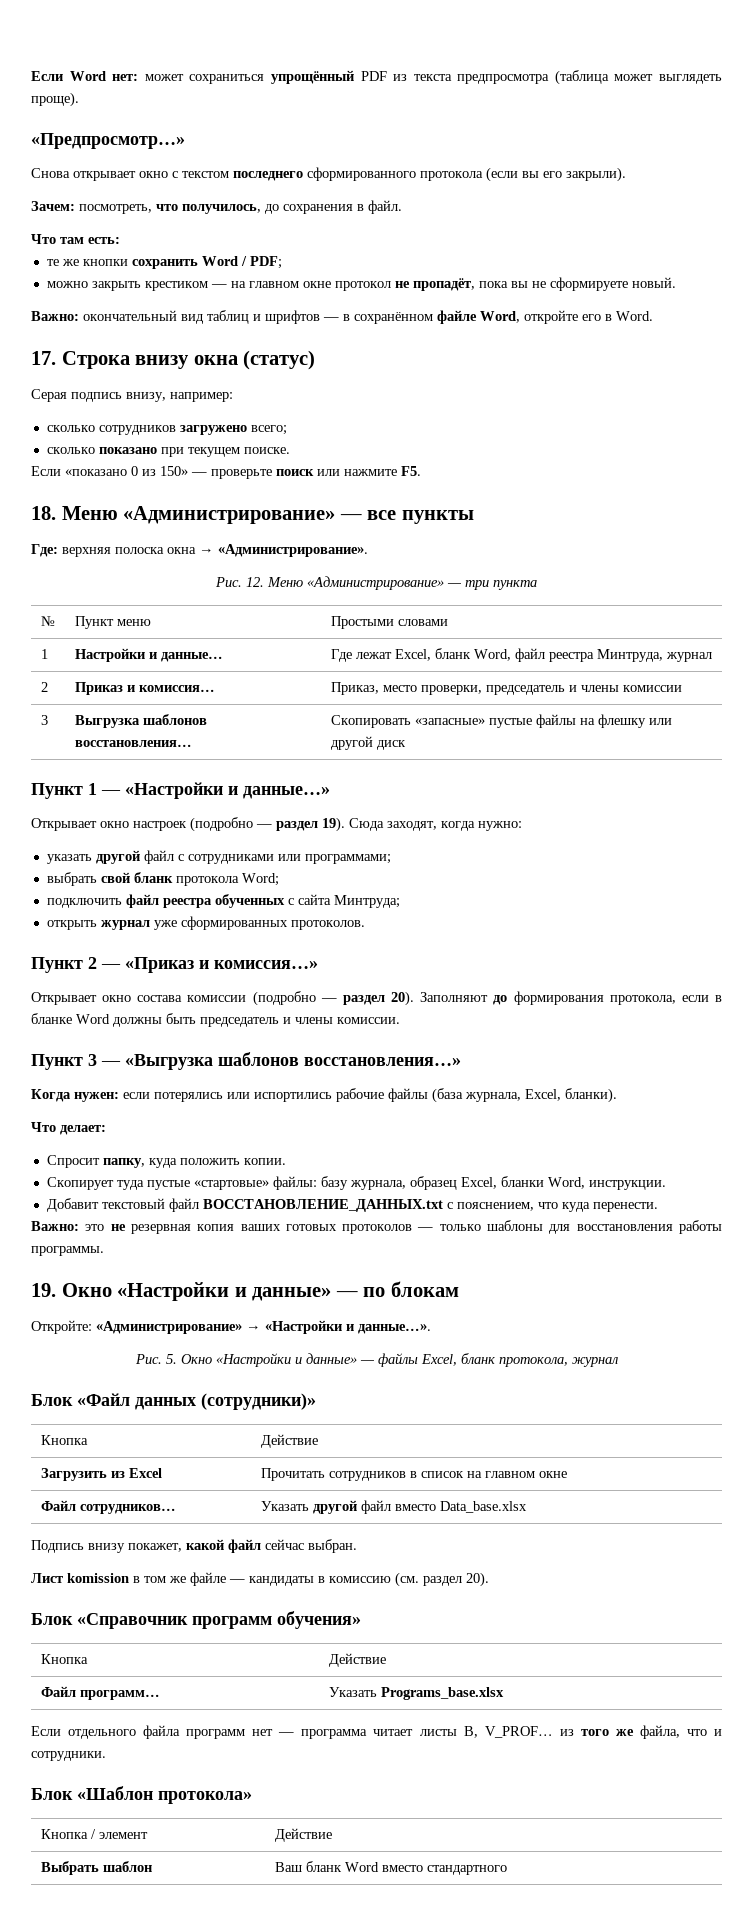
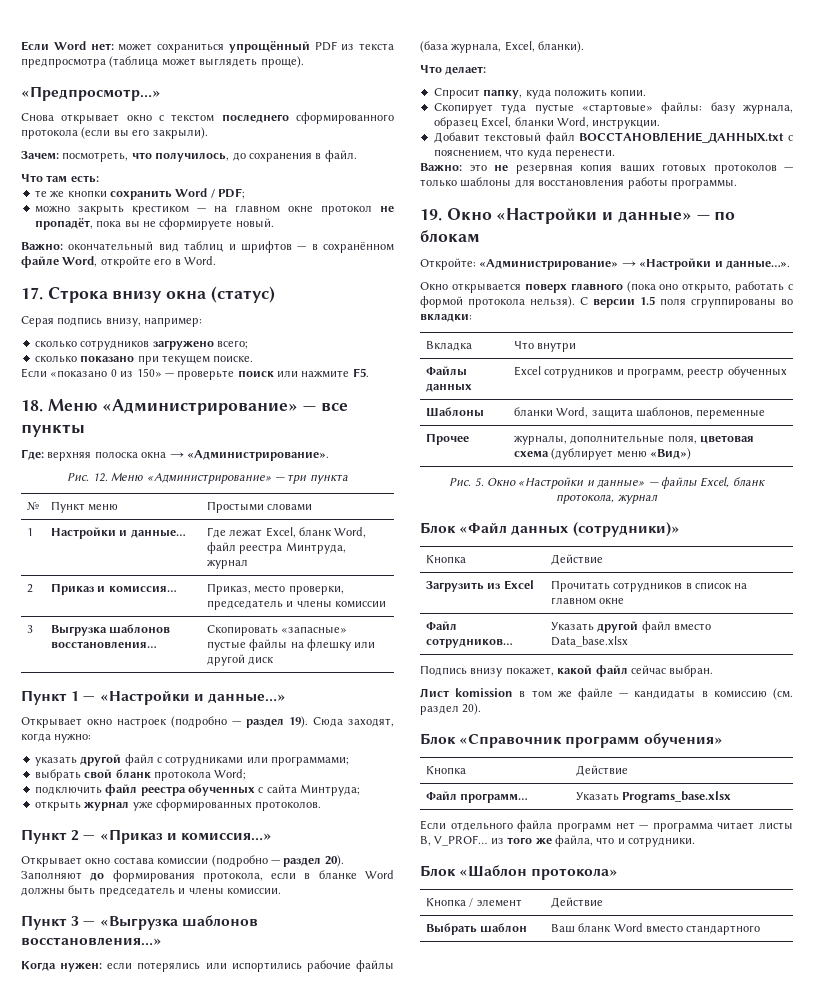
+ Окно открывается поверх главного (пока оно открыто, работать с формой протокола нельзя). С версии 1.5 поля сгруппированы во вкладки:
+ Вкладка | Что внутри
+ Файлы данных | Excel сотрудников и программ, реестр обученных
+ Шаблоны | бланки Word, защита шаблонов, переменные
+ Прочее | журналы, дополнительные поля, цветовая схема (дублирует меню «Вид»)

